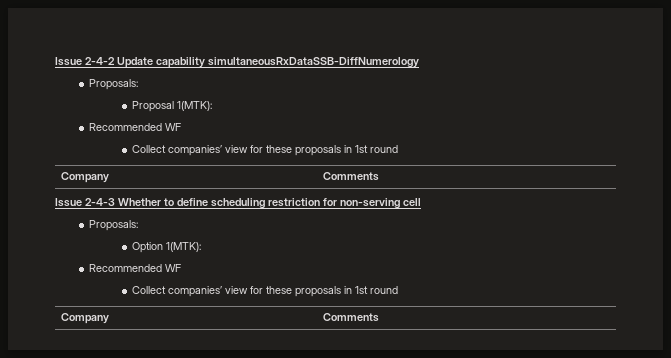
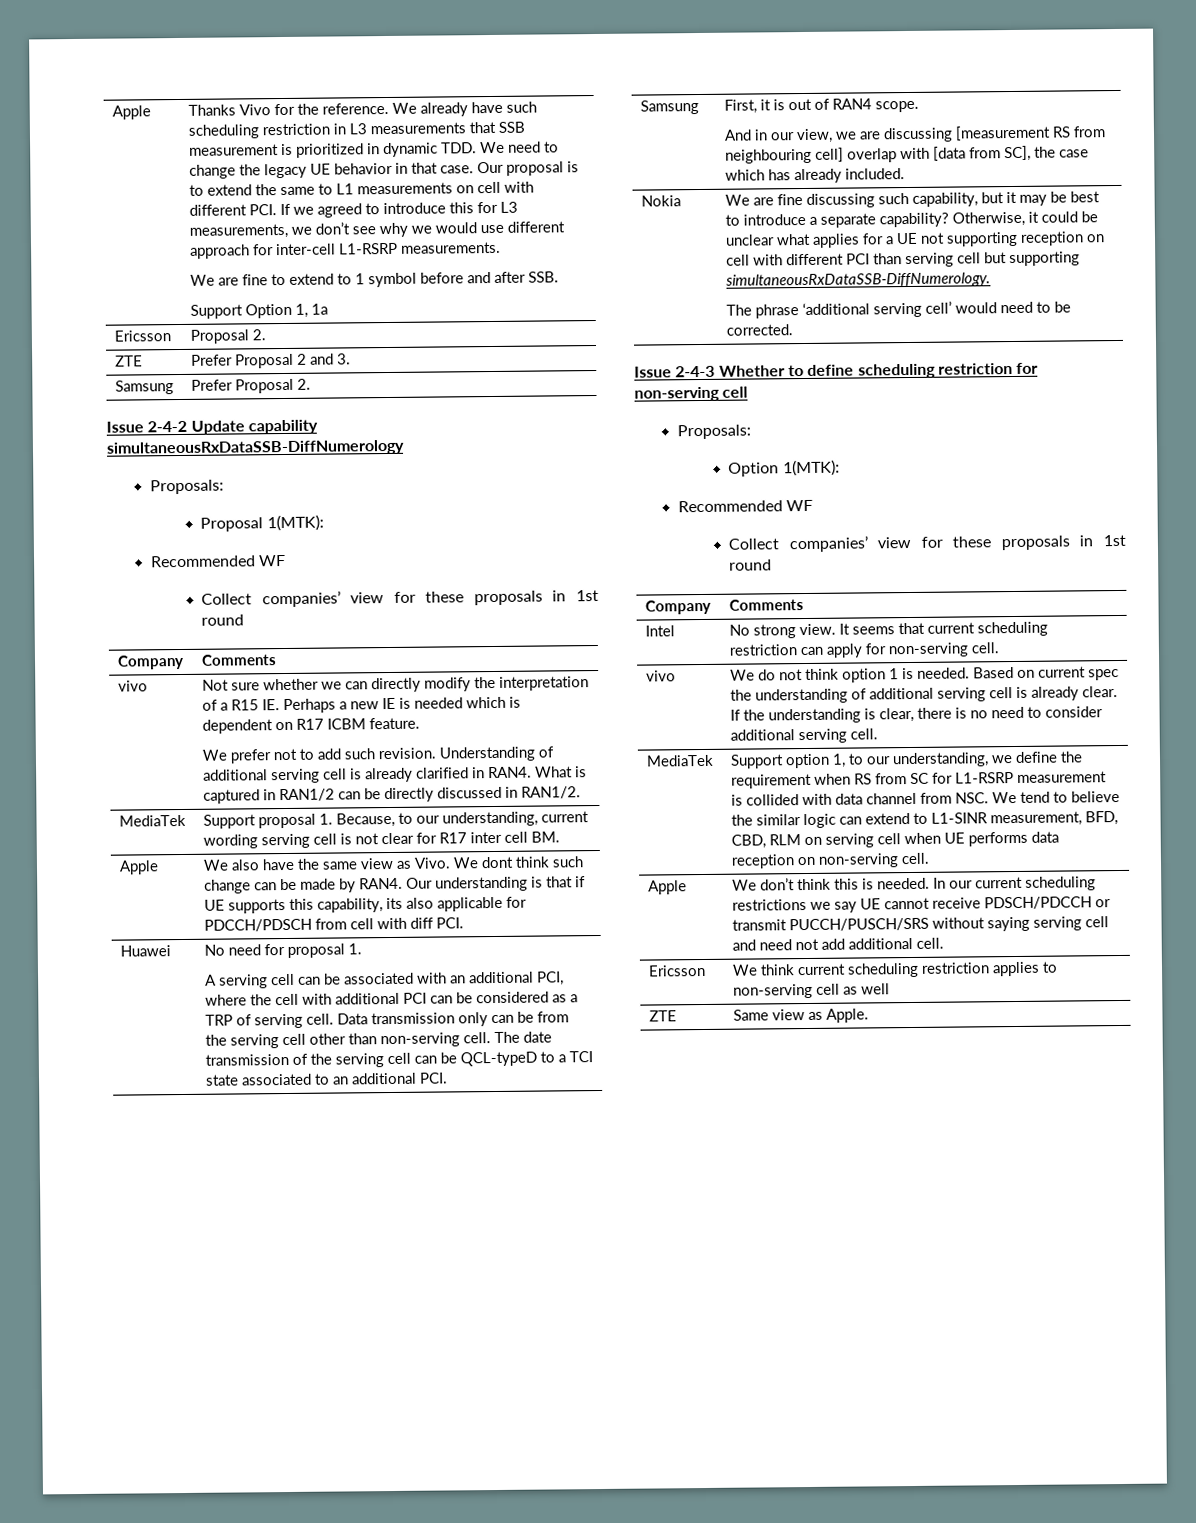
+ Apple | Thanks Vivo for the reference. We already have such scheduling restriction in L3 measurements that SSB measurement is prioritized in dynamic TDD. We need to change the legacy UE behavior in that case. Our proposal is to extend the same to L1 measurements on cell with different PCI. If we agreed to introduce this for L3 measurements, we don’t see why we would use different approach for inter-cell L1-RSRP measurements.
+ We are fine to extend to 1 symbol before and after SSB.
+ Support Option 1, 1a
+ Ericsson | Proposal 2.
+ ZTE | Prefer Proposal 2 and 3.
+ Samsung | Prefer Proposal 2.
+ vivo | Not sure whether we can directly modify the interpretation of a R15 IE. Perhaps a new IE is needed which is dependent on R17 ICBM feature.
+ We prefer not to add such revision. Understanding of additional serving cell is already clarified in RAN4. What is captured in RAN1/2 can be directly discussed in RAN1/2.
+ MediaTek | Support proposal 1. Because, to our understanding, current wording serving cell is not clear for R17 inter cell BM.
+ Apple | We also have the same view as Vivo. We dont think such change can be made by RAN4. Our understanding is that if UE supports this capability, its also applicable for PDCCH/PDSCH from cell with diff PCI.
+ Huawei | No need for proposal 1.
+ A serving cell can be associated with an additional PCI, where the cell with additional PCI can be considered as a TRP of serving cell. Data transmission only can be from the serving cell other than non-serving cell. The date transmission of the serving cell can be QCL-typeD to a TCI state associated to an additional PCI.
+ Samsung | First, it is out of RAN4 scope.
+ And in our view, we are discussing [measurement RS from neighbouring cell] overlap with [data from SC], the case which has already included.
+ Nokia | We are fine discussing such capability, but it may be best to introduce a separate capability? Otherwise, it could be unclear what applies for a UE not supporting reception on cell with different PCI than serving cell but supporting simultaneousRxDataSSB-DiffNumerology.
+ The phrase ‘additional serving cell’ would need to be corrected.
+ Intel | No strong view. It seems that current scheduling restriction can apply for non-serving cell.
+ vivo | We do not think option 1 is needed. Based on current spec the understanding of additional serving cell is already clear. If the understanding is clear, there is no need to consider additional serving cell.
+ MediaTek | Support option 1, to our understanding, we define the requirement when RS from SC for L1-RSRP measurement is collided with data channel from NSC. We tend to believe the similar logic can extend to L1-SINR measurement, BFD, CBD, RLM on serving cell when UE performs data reception on non-serving cell.
+ Apple | We don’t think this is needed. In our current scheduling restrictions we say UE cannot receive PDSCH/PDCCH or transmit PUCCH/PUSCH/SRS without saying serving cell and need not add additional cell.
+ Ericsson | We think current scheduling restriction applies to non-serving cell as well
+ ZTE | Same view as Apple.

